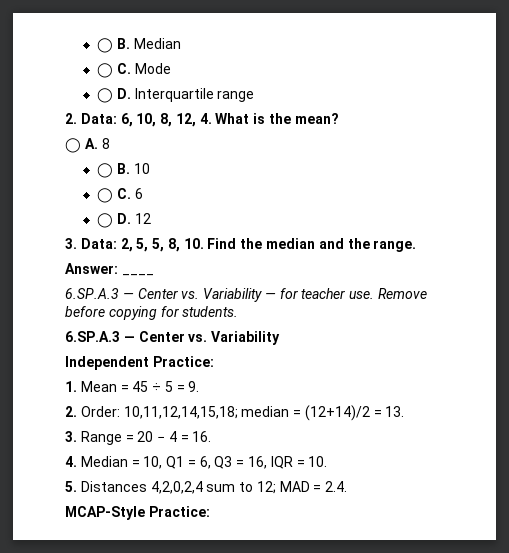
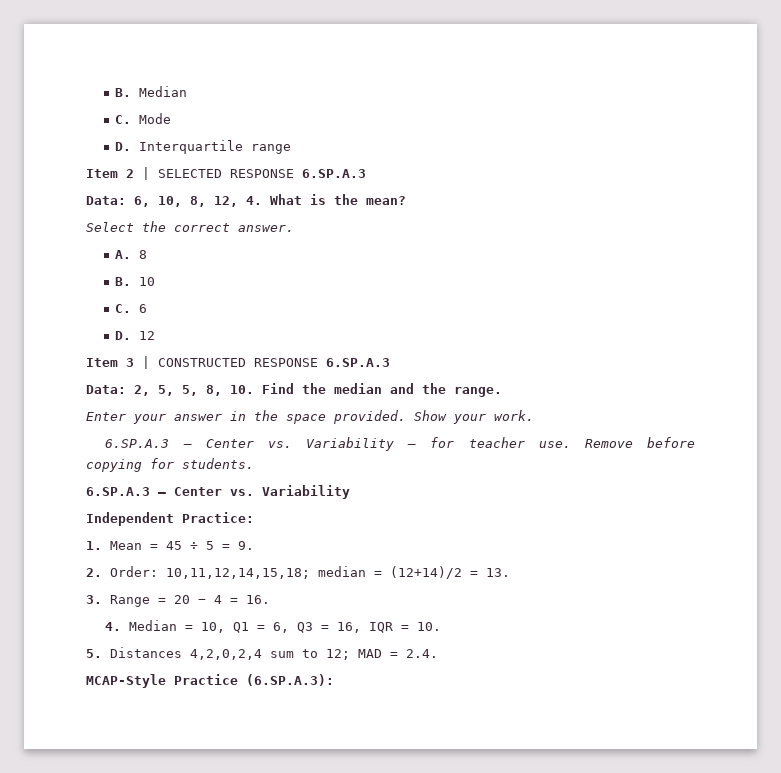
- ◯ B. Median
+ B. Median
- ◯ C. Mode
+ C. Mode
- ◯ D. Interquartile range
+ D. Interquartile range
- 2. Data: 6, 10, 8, 12, 4. What is the mean?
+ Item 2 | SELECTED RESPONSE 6.SP.A.3
+ Data: 6, 10, 8, 12, 4. What is the mean?
- ◯ A. 8
+ Select the correct answer.
+ A. 8
- ◯ B. 10
+ B. 10
- ◯ C. 6
+ C. 6
- ◯ D. 12
+ D. 12
- 3. Data: 2, 5, 5, 8, 10. Find the median and the range.
+ Item 3 | CONSTRUCTED RESPONSE 6.SP.A.3
+ Data: 2, 5, 5, 8, 10. Find the median and the range.
- Answer: ____
+ Enter your answer in the space provided. Show your work.
- MCAP-Style Practice:
+ MCAP-Style Practice (6.SP.A.3):

